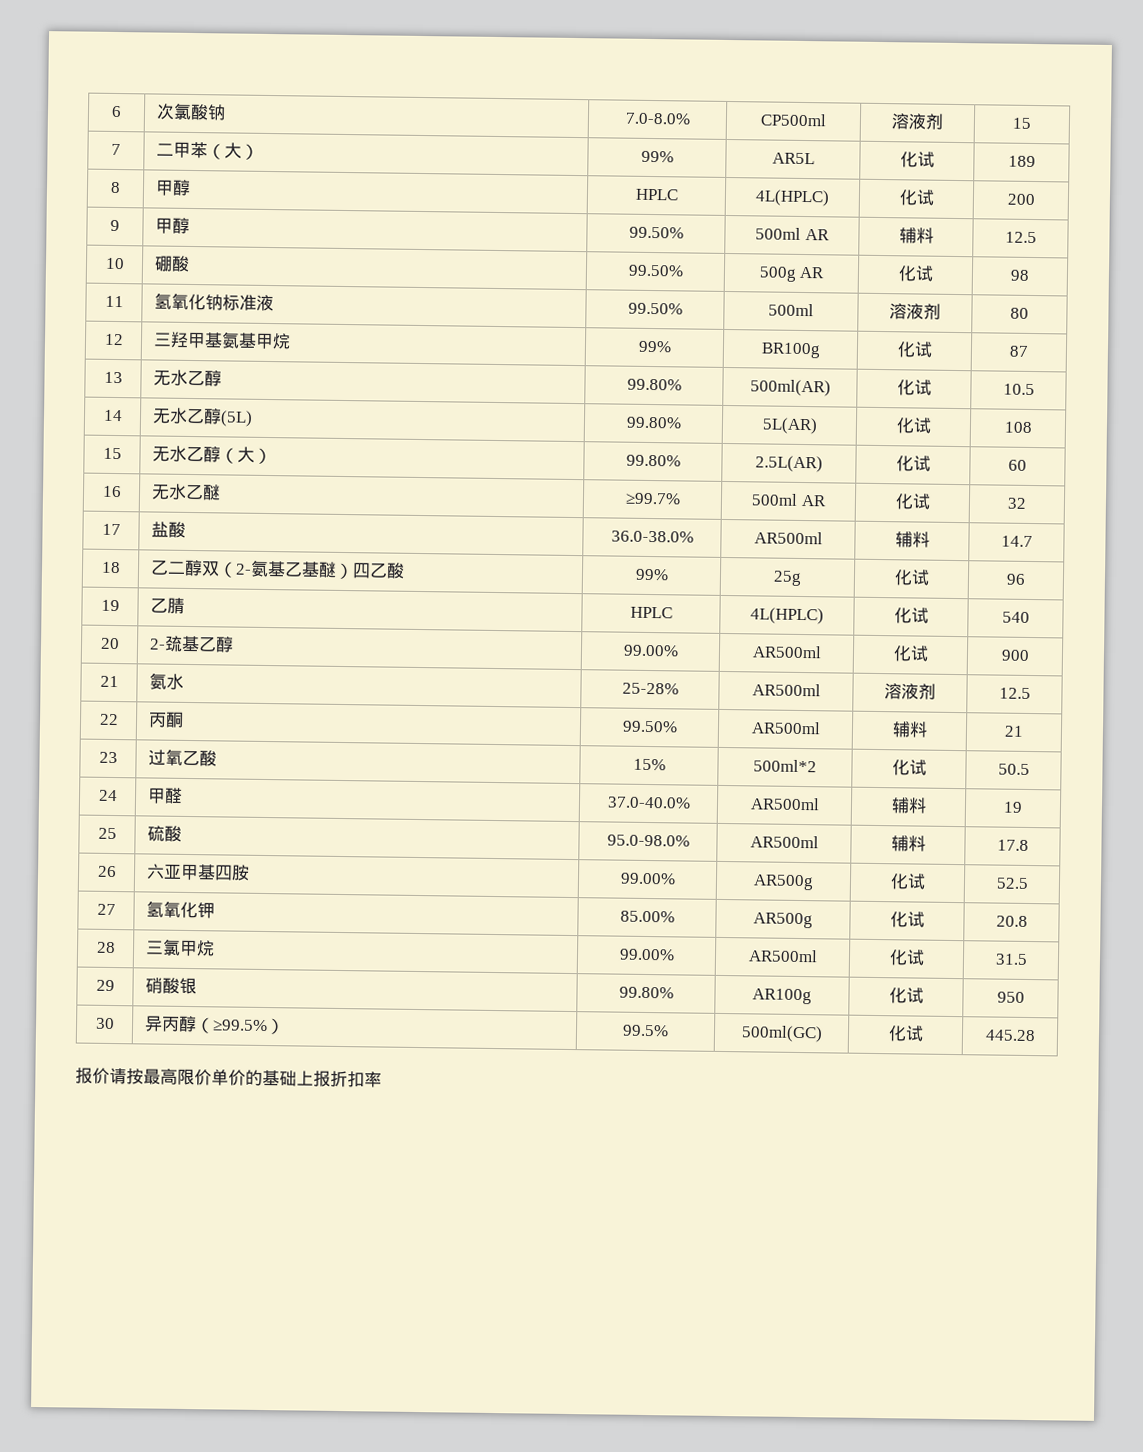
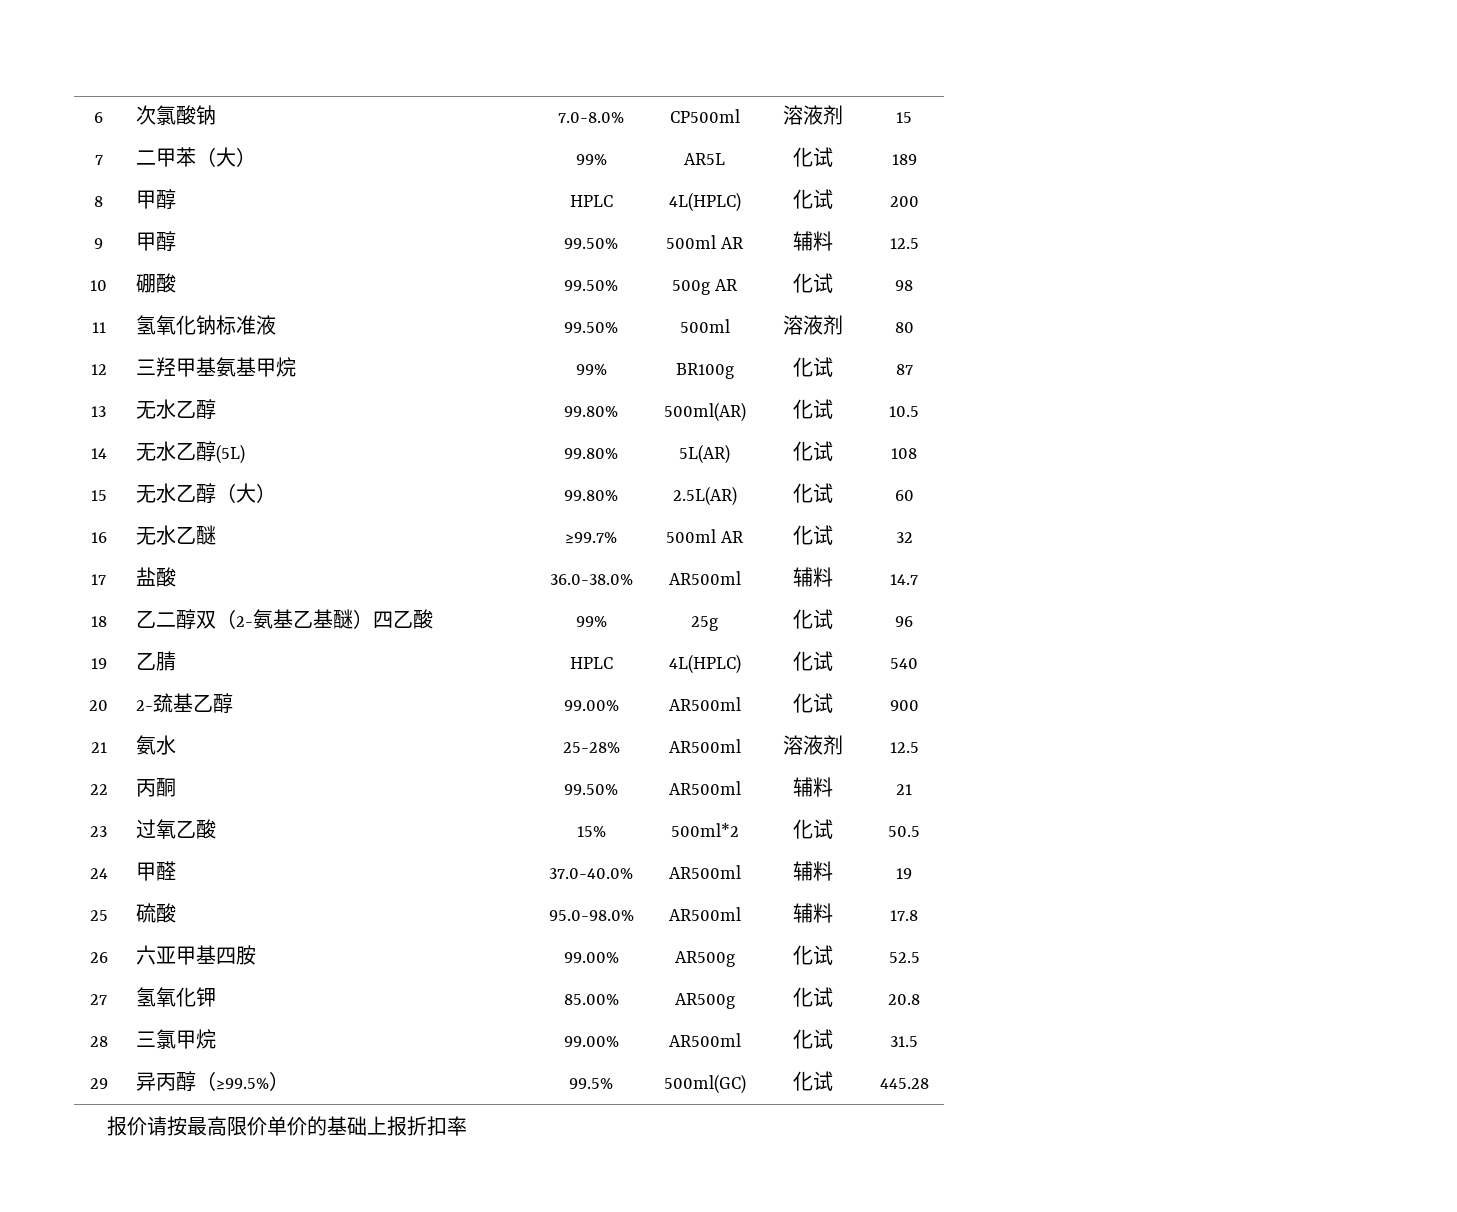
- 29 | 硝酸银 | 99.80% | AR100g | 化试 | 950
- 30 | 异丙醇（≥99.5%） | 99.5% | 500ml(GC) | 化试 | 445.28
+ 29 | 异丙醇（≥99.5%） | 99.5% | 500ml(GC) | 化试 | 445.28

